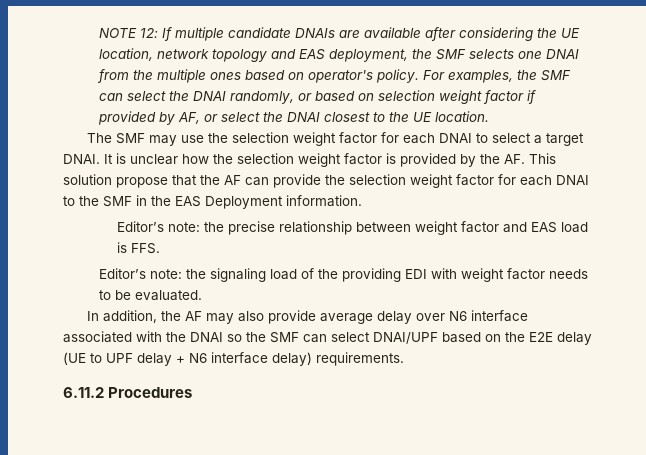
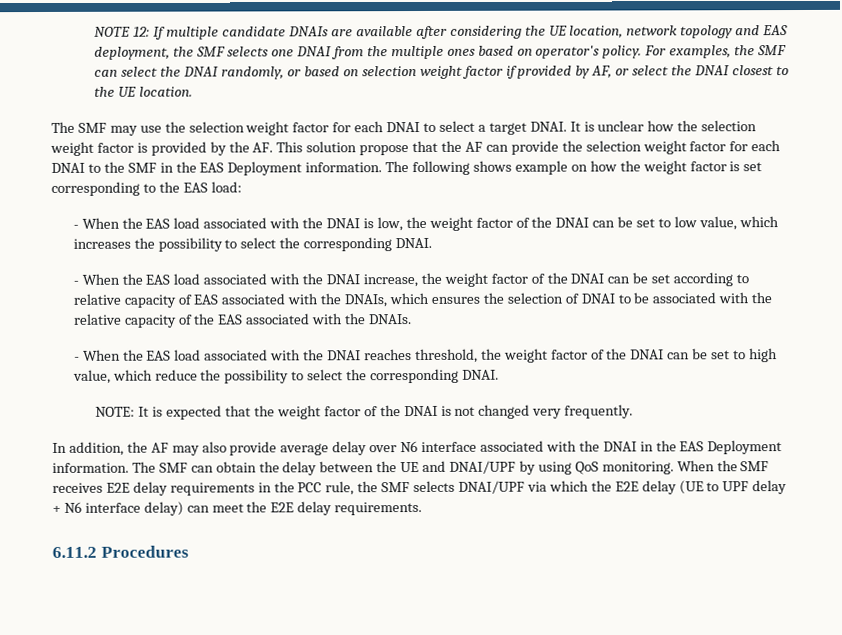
- It is unclear how the selection weight factor is provided by the AF. This solution propose that the AF can provide the selection weight factor for each DNAI to the SMF in the EAS Deployment information.
- Editor’s note: the precise relationship between weight factor and EAS load is FFS.
- Editor’s note: the signaling load of the providing EDI with weight factor needs to be evaluated.
+ It is unclear how the selection weight factor is provided by the AF. This solution propose that the AF can provide the selection weight factor for each DNAI to the SMF in the EAS Deployment information. The following shows example on how the weight factor is set corresponding to the EAS load:
+ - When the EAS load associated with the DNAI is low, the weight factor of the DNAI can be set to low value, which increases the possibility to select the corresponding DNAI.
+ - When the EAS load associated with the DNAI increase, the weight factor of the DNAI can be set according to relative capacity of EAS associated with the DNAIs, which ensures the selection of DNAI to be associated with the relative capacity of the EAS associated with the DNAIs.
+ - When the EAS load associated with the DNAI reaches threshold, the weight factor of the DNAI can be set to high value, which reduce the possibility to select the corresponding DNAI.
+ NOTE: It is expected that the weight factor of the DNAI is not changed very frequently.
- In addition, the AF may also provide average delay over N6 interface associated with the DNAI so the SMF can select DNAI/UPF based on the E2E delay (UE to UPF delay + N6 interface delay) requirements.
+ In addition, the AF may also provide average delay over N6 interface associated with the DNAI in the EAS Deployment information. The SMF can obtain the delay between the UE and DNAI/UPF by using QoS monitoring. When the SMF receives E2E delay requirements in the PCC rule, the SMF selects DNAI/UPF via which the E2E delay (UE to UPF delay + N6 interface delay) can meet the E2E delay requirements.

